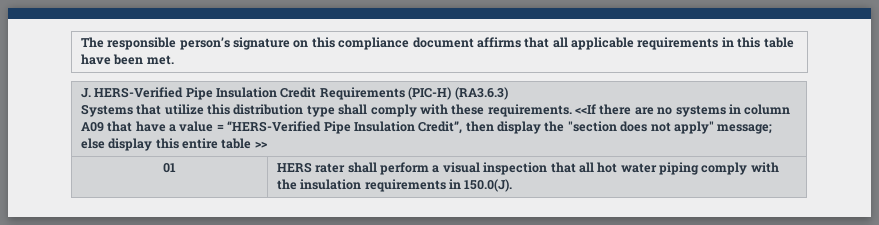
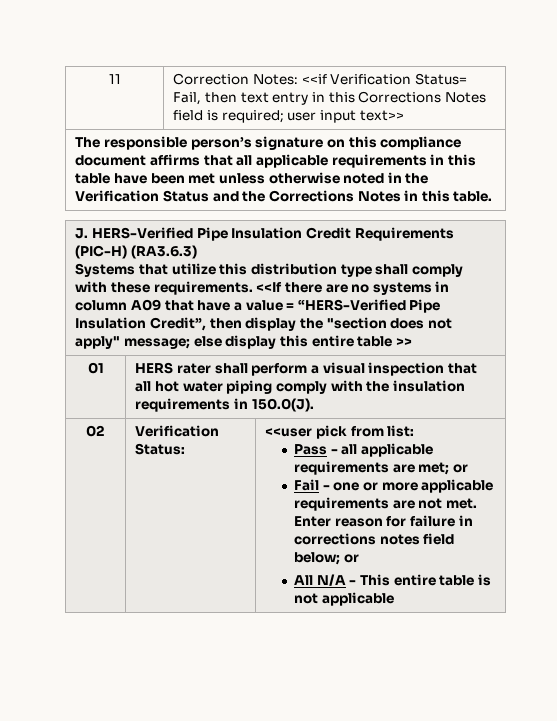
+ 11 | Correction Notes: <<if Verification Status= Fail, then text entry in this Corrections Notes field is required; user input text>>
- The responsible person’s signature on this compliance document affirms that all applicable requirements in this table have been met.
+ The responsible person’s signature on this compliance document affirms that all applicable requirements in this table have been met unless otherwise noted in the Verification Status and the Corrections Notes in this table.
+ 02 | Verification Status: | <<user pick from list:
+ Pass - all applicable requirements are met; or
+ Fail - one or more applicable requirements are not met. Enter reason for failure in corrections notes field below; or
+ All N/A - This entire table is not applicable

